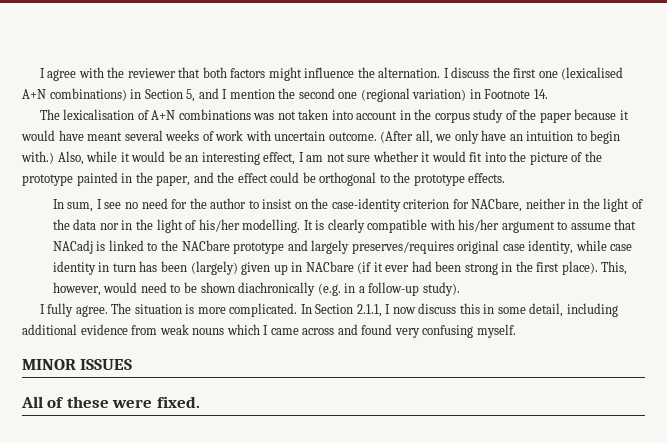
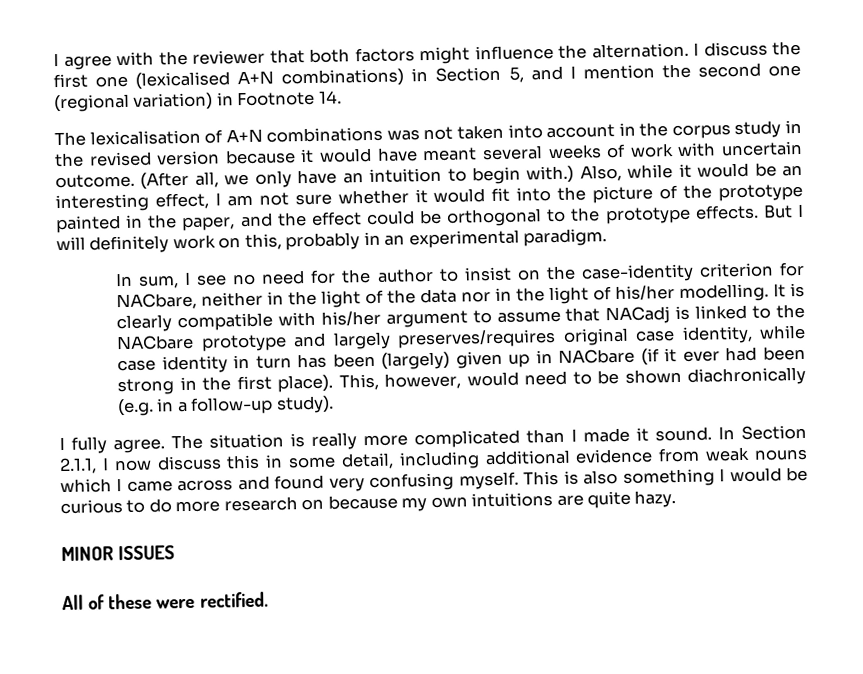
- The lexicalisation of A+N combinations was not taken into account in the corpus study of the paper because it would have meant several weeks of work with uncertain outcome.
+ The lexicalisation of A+N combinations was not taken into account in the corpus study in the revised version because it would have meant several weeks of work with uncertain outcome.
+ But I will definitely work on this, probably in an experimental paradigm.
- The situation is more complicated.
+ The situation is really more complicated than I made it sound.
+ This is also something I would be curious to do more research on because my own intuitions are quite hazy.
- All of these were fixed.
+ All of these were rectified.

